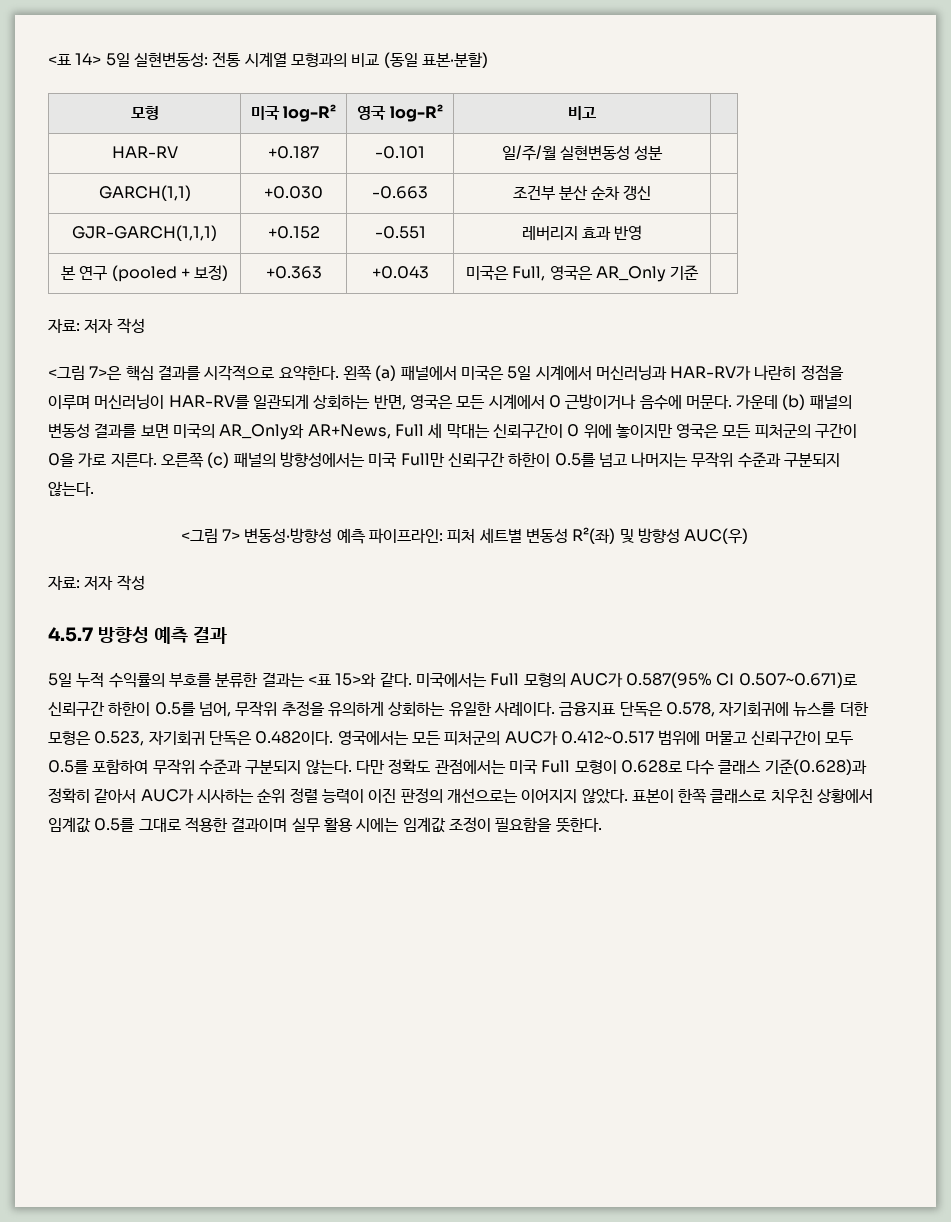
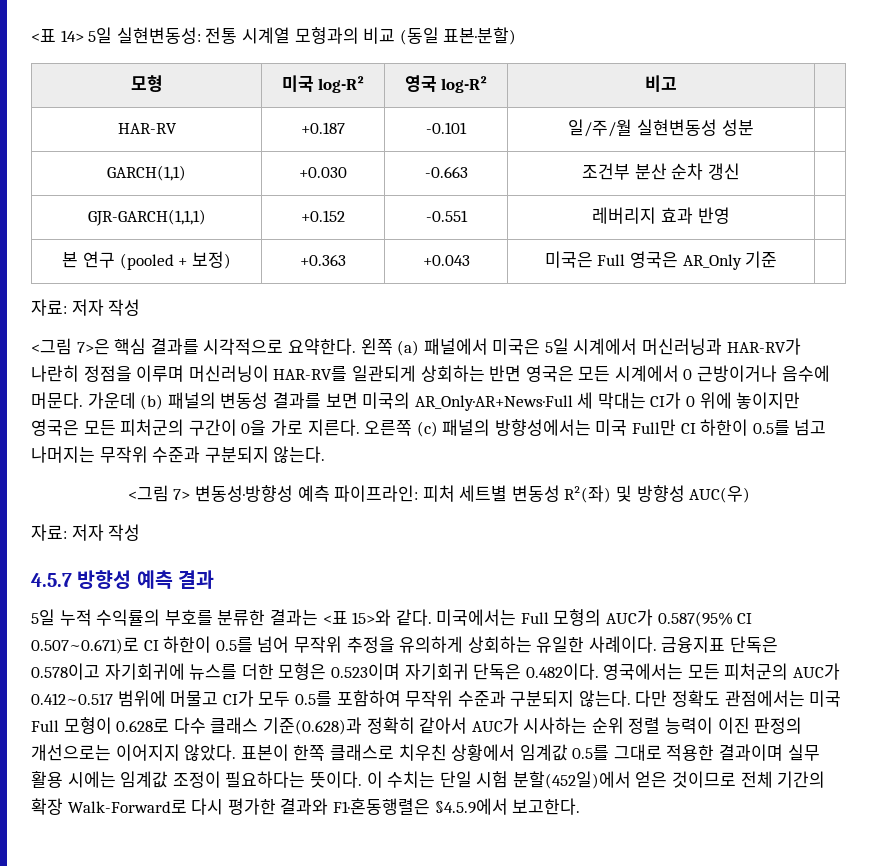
- 본 연구 (pooled + 보정) | +0.363 | +0.043 | 미국은 Full, 영국은 AR_Only 기준 |
+ 본 연구 (pooled + 보정) | +0.363 | +0.043 | 미국은 Full 영국은 AR_Only 기준 |
- 왼쪽 (a) 패널에서 미국은 5일 시계에서 머신러닝과 HAR-RV가 나란히 정점을 이루며 머신러닝이 HAR-RV를 일관되게 상회하는 반면, 영국은 모든 시계에서 0 근방이거나 음수에 머문다.
+ 왼쪽 (a) 패널에서 미국은 5일 시계에서 머신러닝과 HAR-RV가 나란히 정점을 이루며 머신러닝이 HAR-RV를 일관되게 상회하는 반면 영국은 모든 시계에서 0 근방이거나 음수에 머문다.
- 가운데 (b) 패널의 변동성 결과를 보면 미국의 AR_Only와 AR+News, Full 세 막대는 신뢰구간이 0 위에 놓이지만 영국은 모든 피처군의 구간이 0을 가로 지른다.
+ 가운데 (b) 패널의 변동성 결과를 보면 미국의 AR_Only·AR+News·Full 세 막대는 CI가 0 위에 놓이지만 영국은 모든 피처군의 구간이 0을 가로 지른다.
- 오른쪽 (c) 패널의 방향성에서는 미국 Full만 신뢰구간 하한이 0.5를 넘고 나머지는 무작위 수준과 구분되지 않는다.
+ 오른쪽 (c) 패널의 방향성에서는 미국 Full만 CI 하한이 0.5를 넘고 나머지는 무작위 수준과 구분되지 않는다.
- 미국에서는 Full 모형의 AUC가 0.587(95% CI 0.507~0.671)로 신뢰구간 하한이 0.5를 넘어, 무작위 추정을 유의하게 상회하는 유일한 사례이다.
+ 미국에서는 Full 모형의 AUC가 0.587(95% CI 0.507~0.671)로 CI 하한이 0.5를 넘어 무작위 추정을 유의하게 상회하는 유일한 사례이다.
- 금융지표 단독은 0.578, 자기회귀에 뉴스를 더한 모형은 0.523, 자기회귀 단독은 0.482이다. 영국에서는 모든 피처군의 AUC가 0.412~0.517 범위에 머물고 신뢰구간이 모두 0.5를 포함하여 무작위 수준과 구분되지 않는다.
+ 금융지표 단독은 0.578이고 자기회귀에 뉴스를 더한 모형은 0.523이며 자기회귀 단독은 0.482이다. 영국에서는 모든 피처군의 AUC가 0.412~0.517 범위에 머물고 CI가 모두 0.5를 포함하여 무작위 수준과 구분되지 않는다.
- 표본이 한쪽 클래스로 치우친 상황에서 임계값 0.5를 그대로 적용한 결과이며 실무 활용 시에는 임계값 조정이 필요함을 뜻한다.
+ 표본이 한쪽 클래스로 치우친 상황에서 임계값 0.5를 그대로 적용한 결과이며 실무 활용 시에는 임계값 조정이 필요하다는 뜻이다. 이 수치는 단일 시험 분할(452일)에서 얻은 것이므로 전체 기간의 확장 Walk-Forward로 다시 평가한 결과와 F1·혼동행렬은 §4.5.9에서 보고한다.

